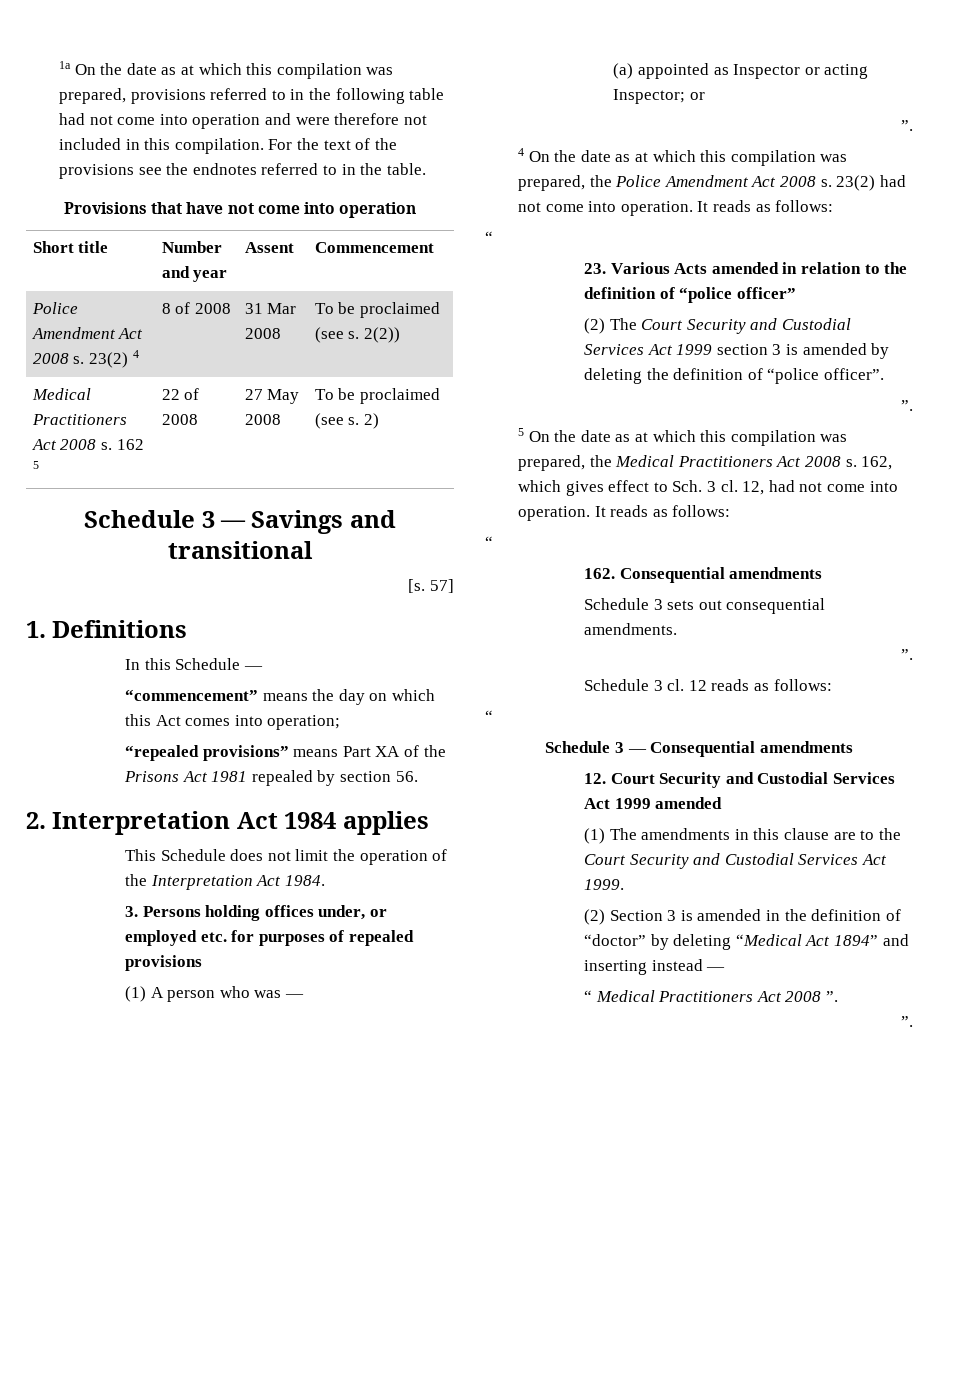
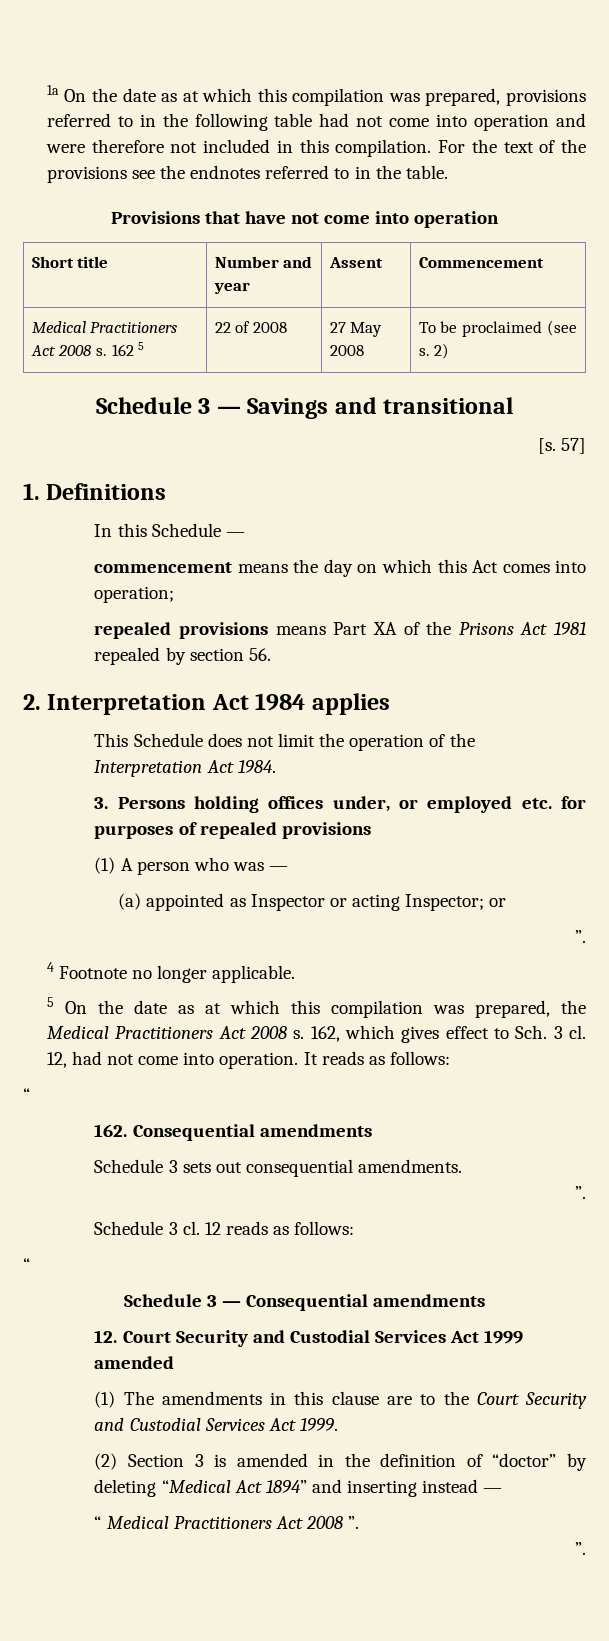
- Police Amendment Act 2008 s. 23(2) 4 | 8 of 2008 | 31 Mar 2008 | To be proclaimed (see s. 2(2))
- “commencement” means the day on which this Act comes into operation;
+ commencement means the day on which this Act comes into operation;
- “repealed provisions” means Part XA of the Prisons Act 1981 repealed by section 56.
+ repealed provisions means Part XA of the Prisons Act 1981 repealed by section 56.
- 4 On the date as at which this compilation was prepared, the Police Amendment Act 2008 s. 23(2) had not come into operation. It reads as follows:
- “
- 23. Various Acts amended in relation to the definition of “police officer”
- (2) The Court Security and Custodial Services Act 1999 section 3 is amended by deleting the definition of “police officer”.
- ”.
+ 4 Footnote no longer applicable.

